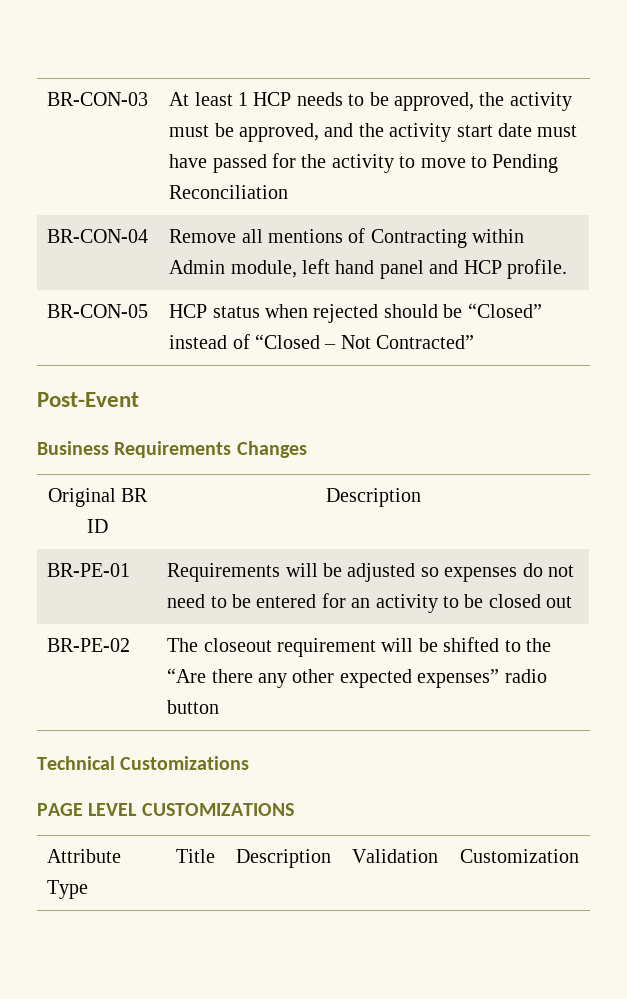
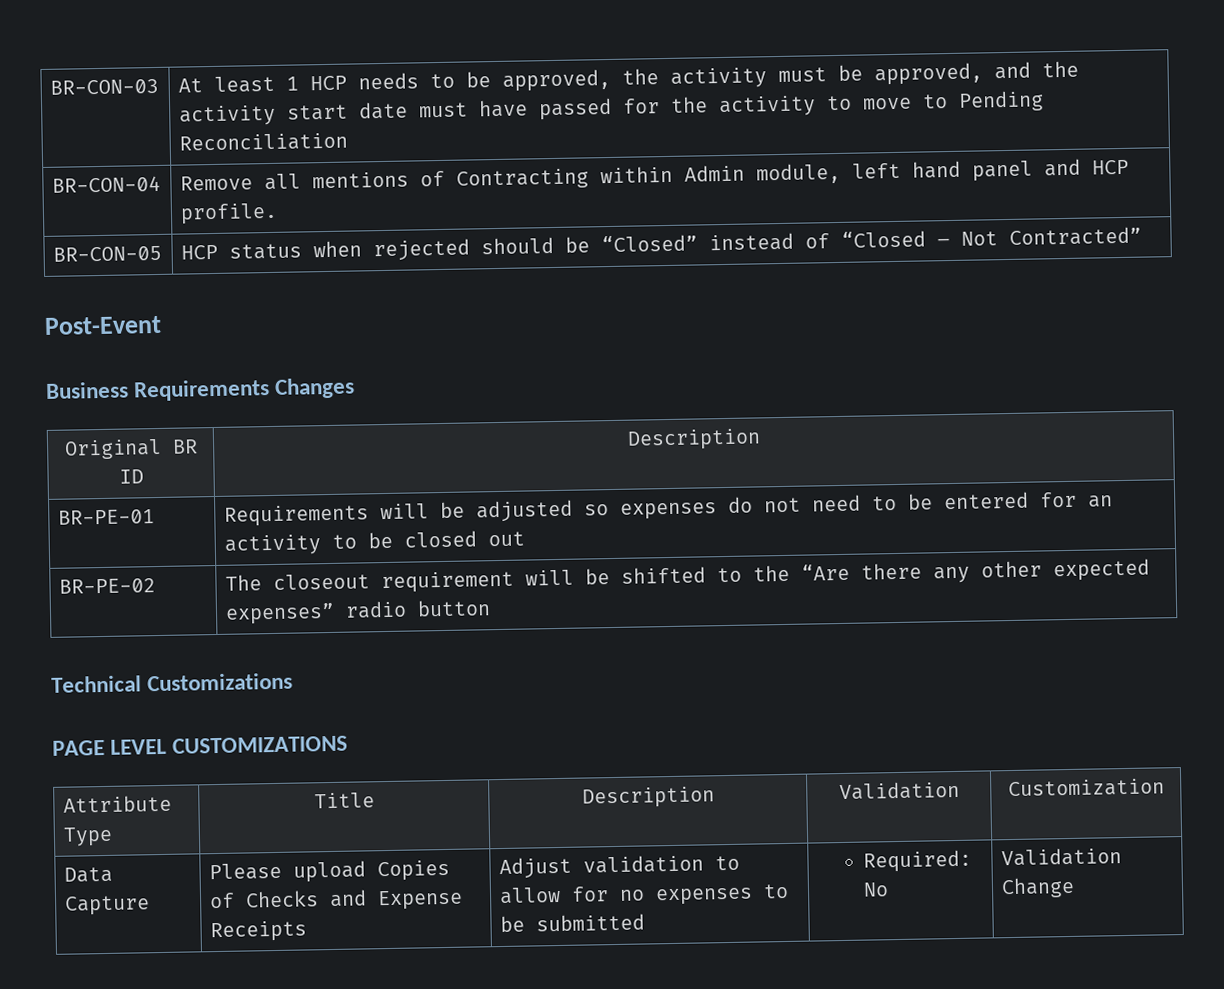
+ Data Capture | Please upload Copies of Checks and Expense Receipts | Adjust validation to allow for no expenses to be submitted | Required: No | Validation Change

